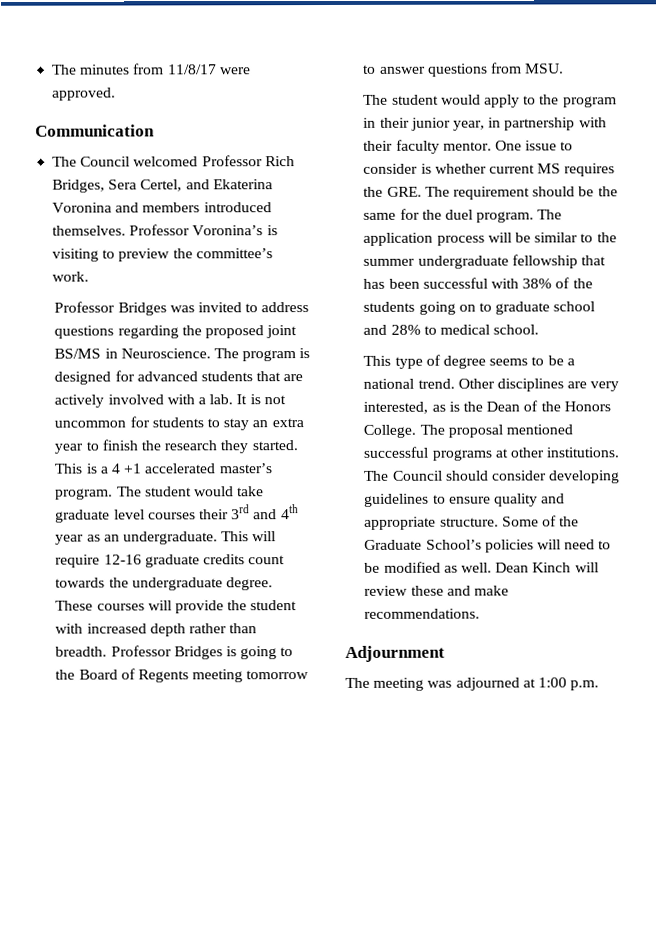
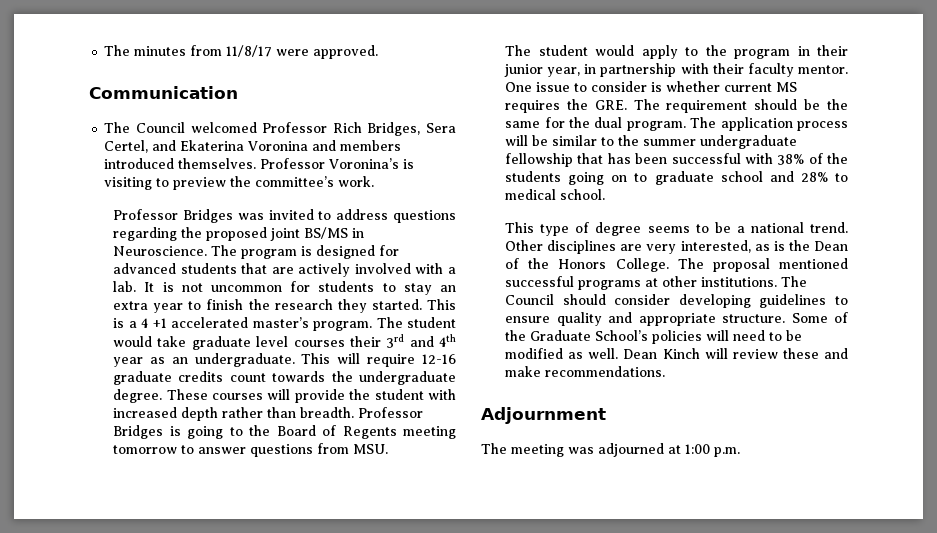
- One issue to consider is whether current MS requires the GRE. The requirement should be the same for the duel program.
+ One issue to consider is whether current MS requires the GRE. The requirement should be the same for the dual program.

